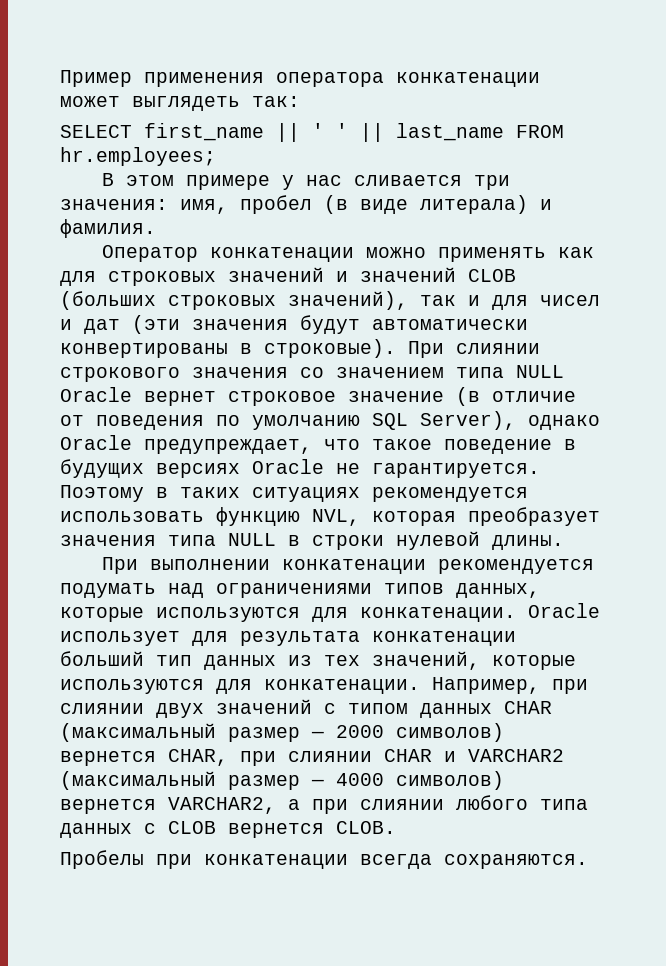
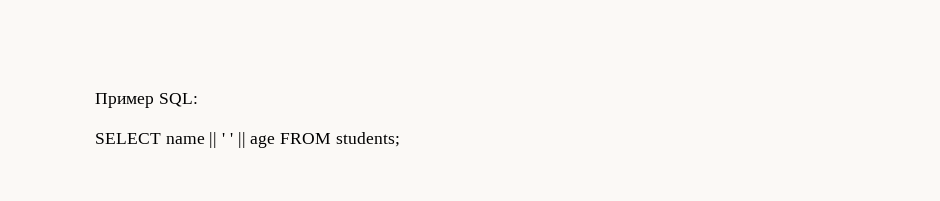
- Пример применения оператора конкатенации может выглядеть так:
+ Пример SQL:
- SELECT first_name || ' ' || last_name FROM hr.employees;
- В этом примере у нас сливается три значения: имя, пробел (в виде литерала) и фамилия.
- Оператор конкатенации можно применять как для строковых значений и значений CLOB (больших строковых значений), так и для чисел и дат (эти значения будут автоматически конвертированы в строковые). При слиянии строкового значения со значением типа NULL Oracle вернет строковое значение (в отличие от поведения по умолчанию SQL Server), однако Oracle предупреждает, что такое поведение в будущих версиях Oracle не гарантируется. Поэтому в таких ситуациях рекомендуется использовать функцию NVL, которая преобразует значения типа NULL в строки нулевой длины.
- При выполнении конкатенации рекомендуется подумать над ограничениями типов данных, которые используются для конкатенации. Oracle использует для результата конкатенации больший тип данных из тех значений, которые используются для конкатенации. Например, при слиянии двух значений с типом данных CHAR (максимальный размер — 2000 символов) вернется CHAR, при слиянии CHAR и VARCHAR2 (максимальный размер — 4000 символов) вернется VARCHAR2, а при слиянии любого типа данных с CLOB вернется CLOB.
- Пробелы при конкатенации всегда сохраняются.
+ SELECT name || ' ' || age FROM students;

